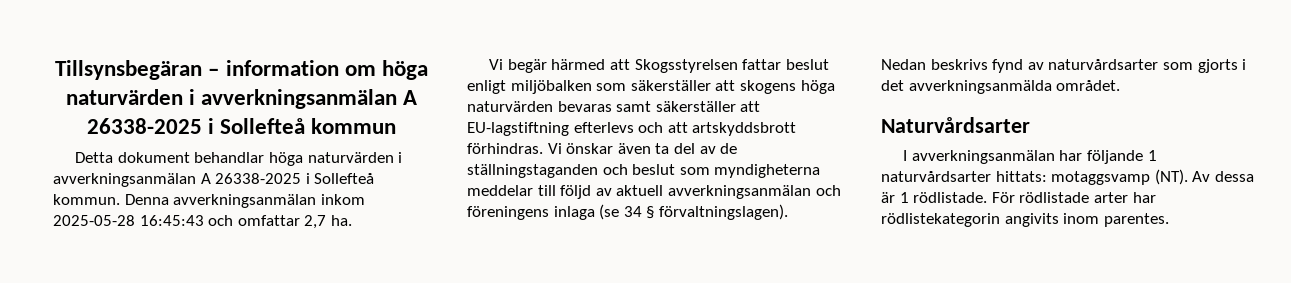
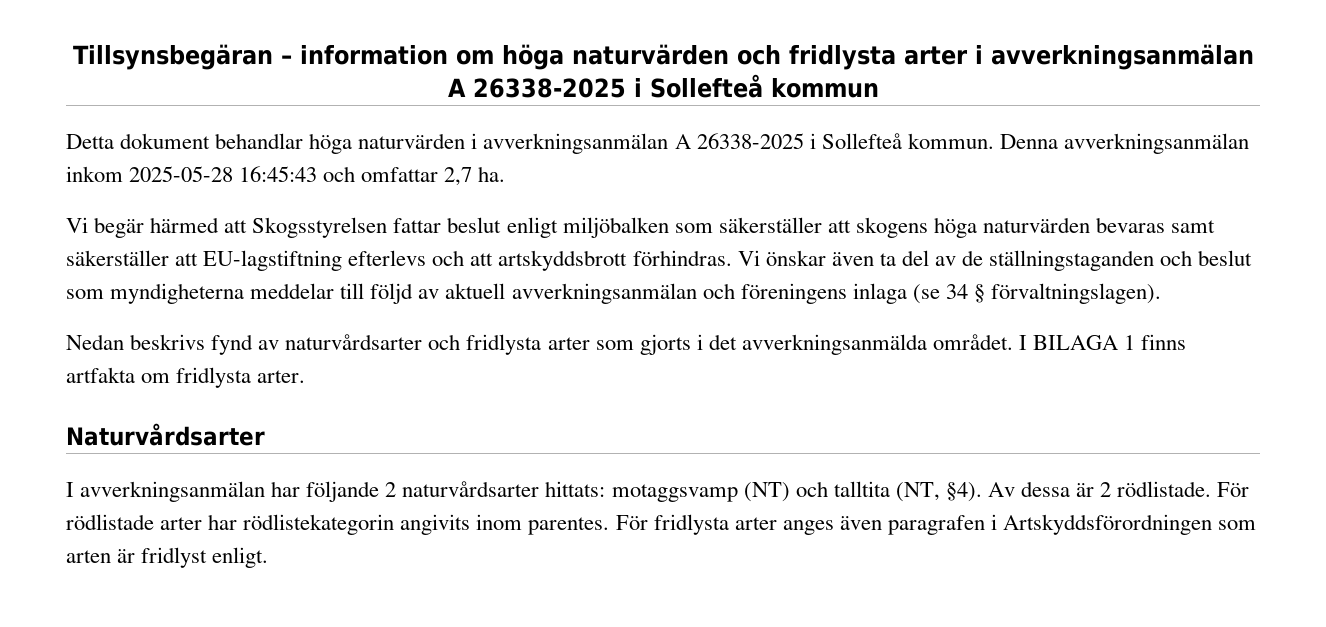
- Tillsynsbegäran – information om höga naturvärden i avverkningsanmälan A 26338-2025 i Sollefteå kommun
+ Tillsynsbegäran – information om höga naturvärden och fridlysta arter i avverkningsanmälan A 26338-2025 i Sollefteå kommun
- Nedan beskrivs fynd av naturvårdsarter som gjorts i det avverkningsanmälda området.
+ Nedan beskrivs fynd av naturvårdsarter och fridlysta arter som gjorts i det avverkningsanmälda området. I BILAGA 1 finns artfakta om fridlysta arter.
- I avverkningsanmälan har följande 1 naturvårdsarter hittats: motaggsvamp (NT). Av dessa är 1 rödlistade.
+ I avverkningsanmälan har följande 2 naturvårdsarter hittats: motaggsvamp (NT) och talltita (NT, §4). Av dessa är 2 rödlistade.
+ För fridlysta arter anges även paragrafen i Artskyddsförordningen som arten är fridlyst enligt.

